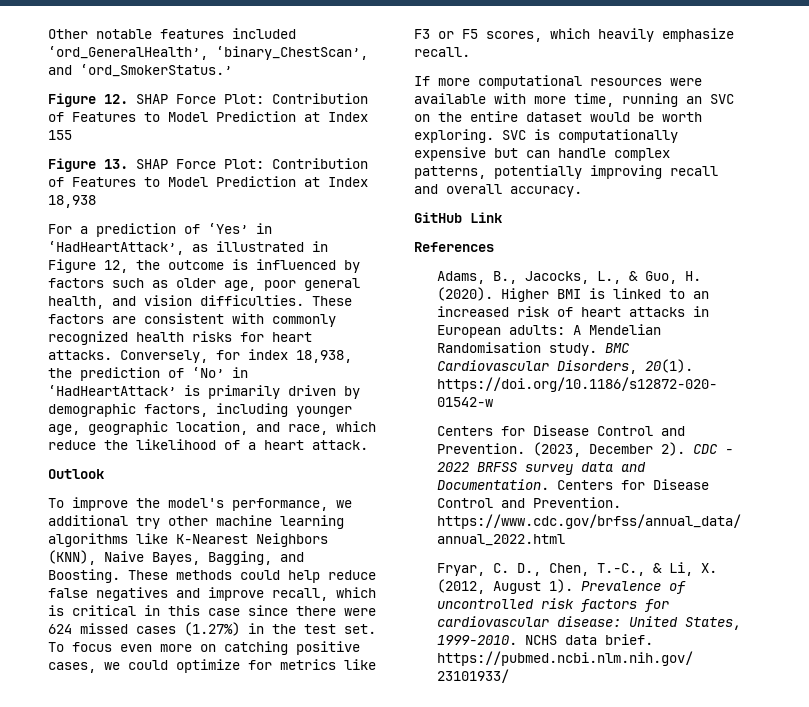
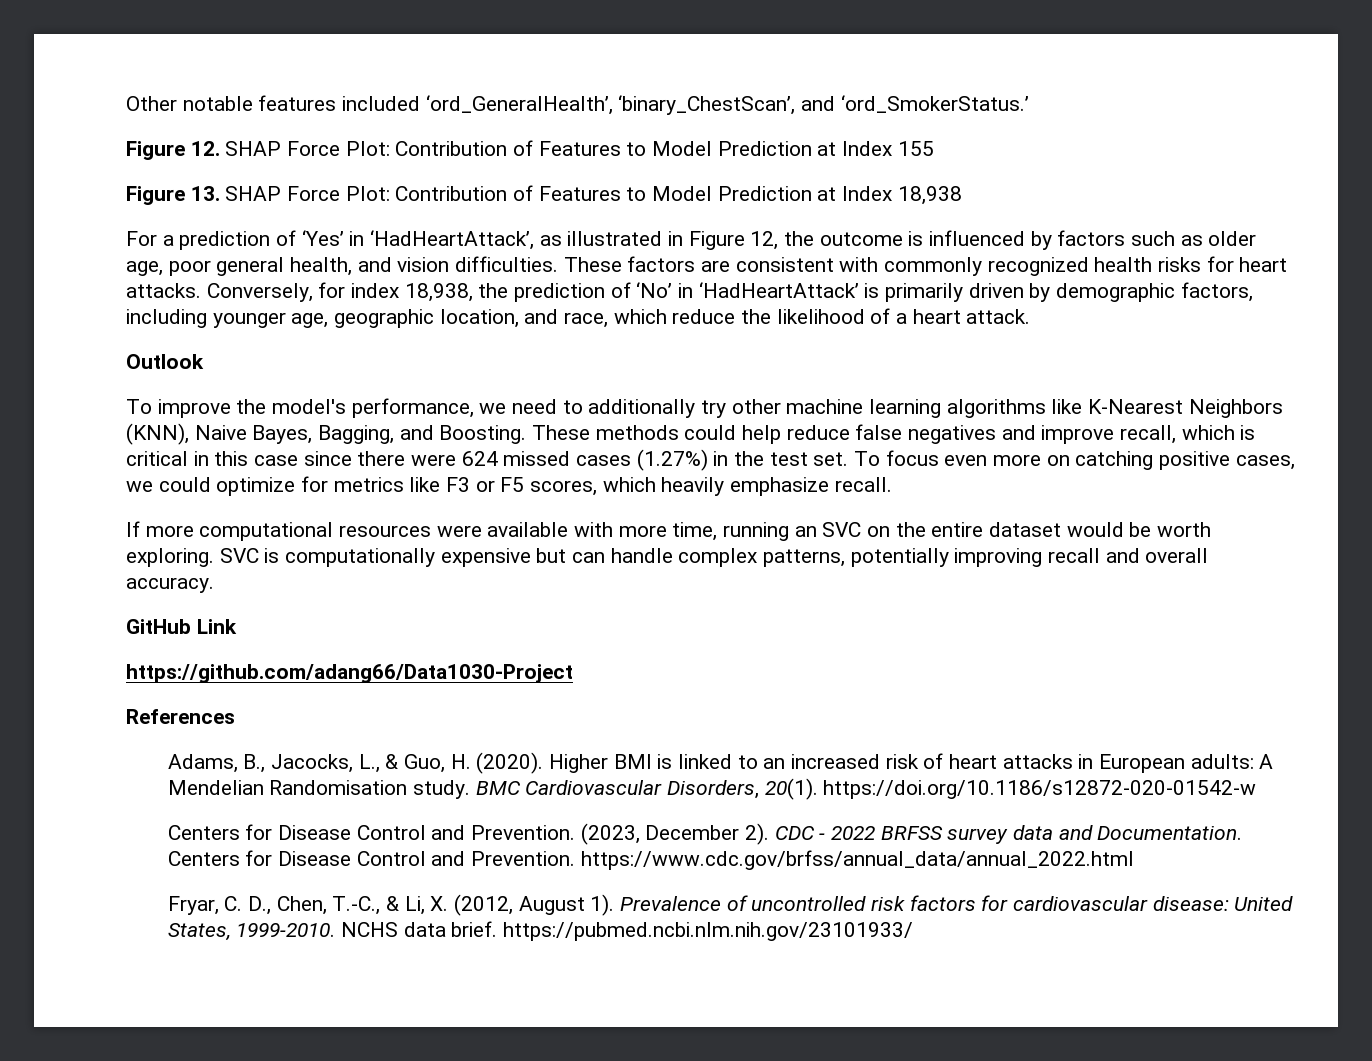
- To improve the model's performance, we additional try other machine learning algorithms like K-Nearest Neighbors (KNN), Naive Bayes, Bagging, and Boosting.
+ To improve the model's performance, we need to additionally try other machine learning algorithms like K-Nearest Neighbors (KNN), Naive Bayes, Bagging, and Boosting.
+ https://github.com/adang66/Data1030-Project

